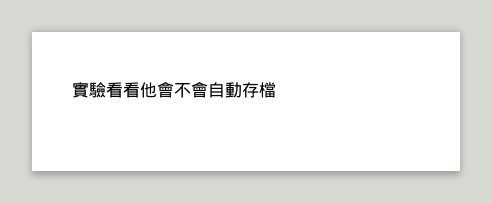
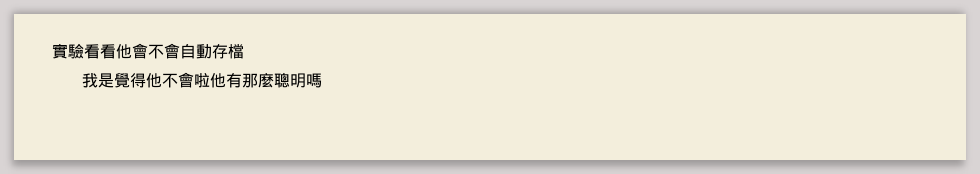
+ 我是覺得他不會啦他有那麼聰明嗎

